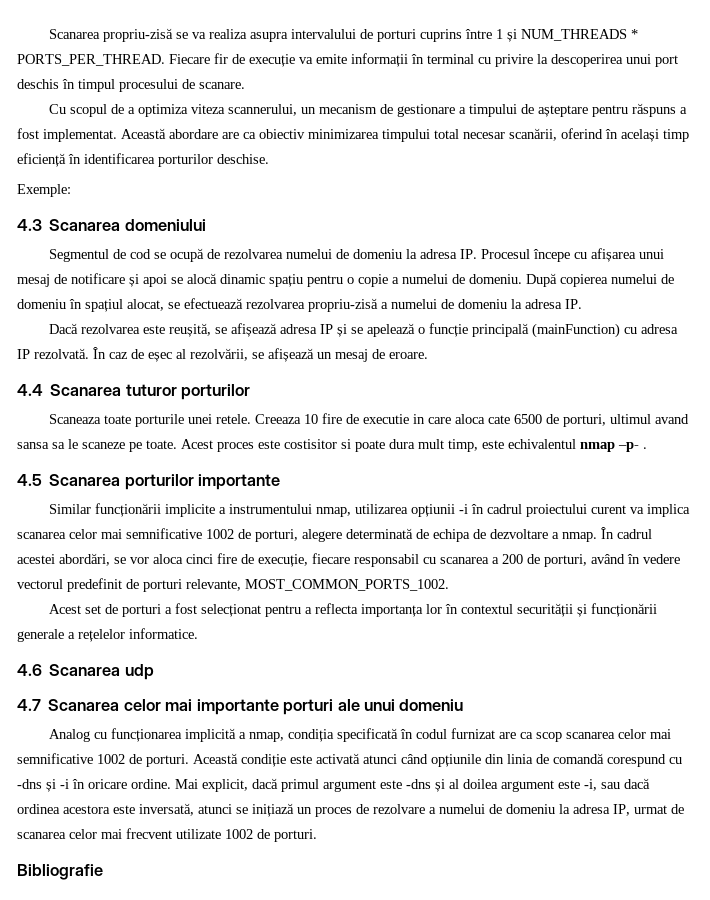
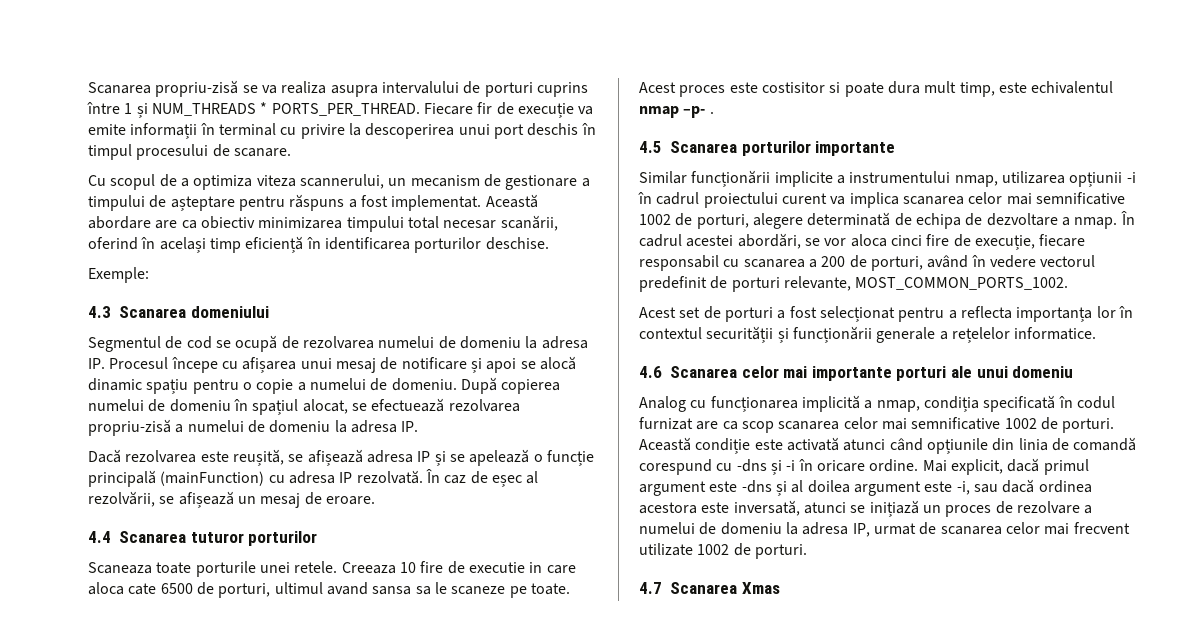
- 4.6 Scanarea udp
- 4.7 Scanarea celor mai importante porturi ale unui domeniu
+ 4.6 Scanarea celor mai importante porturi ale unui domeniu
- Bibliografie
+ 4.7 Scanarea Xmas

